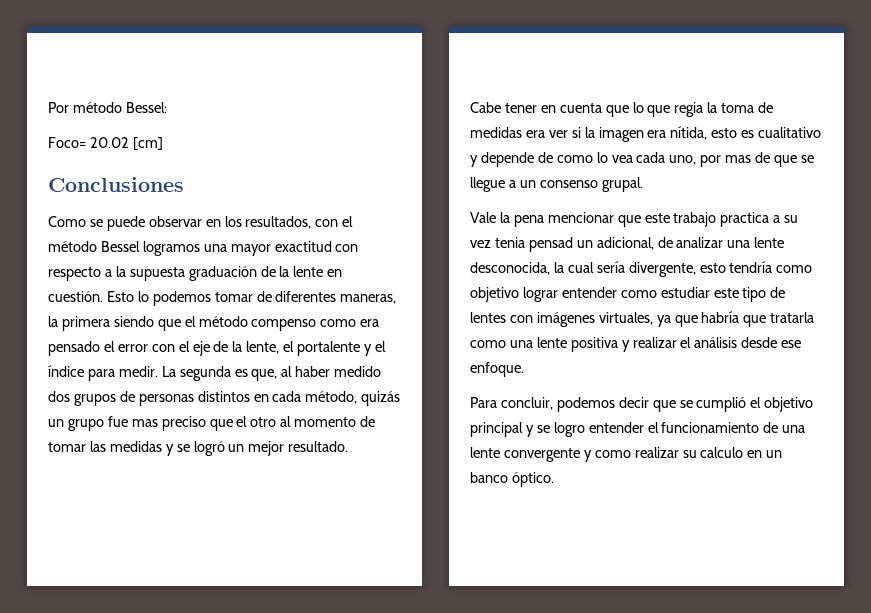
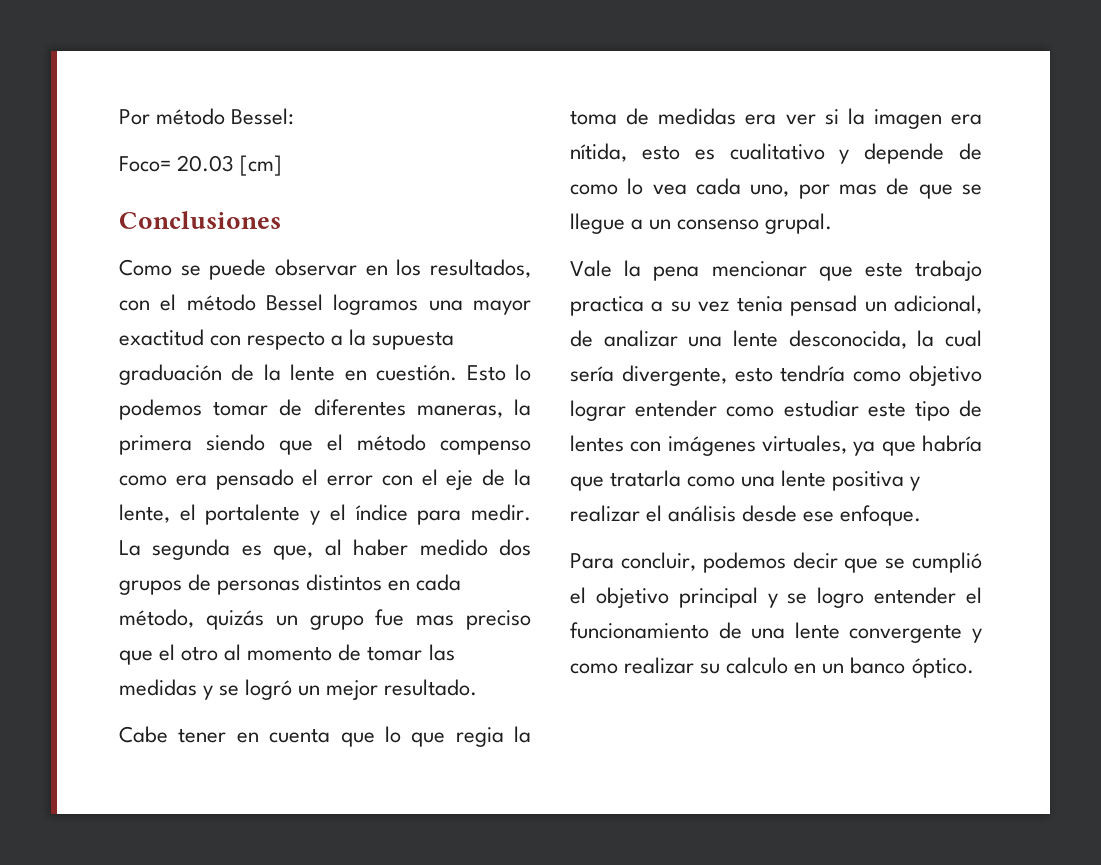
- Foco= 20.02 [cm]
+ Foco= 20.03 [cm]

